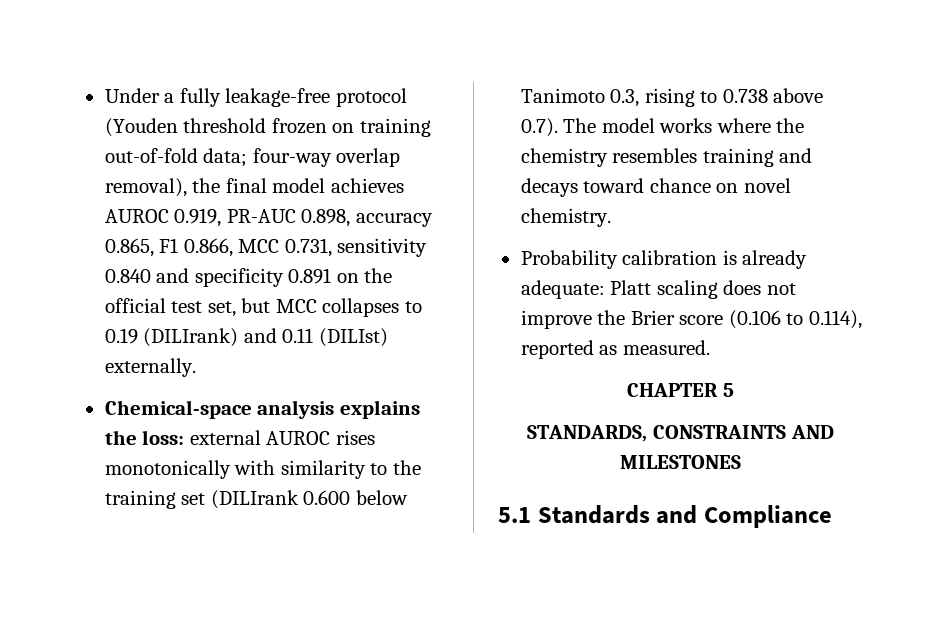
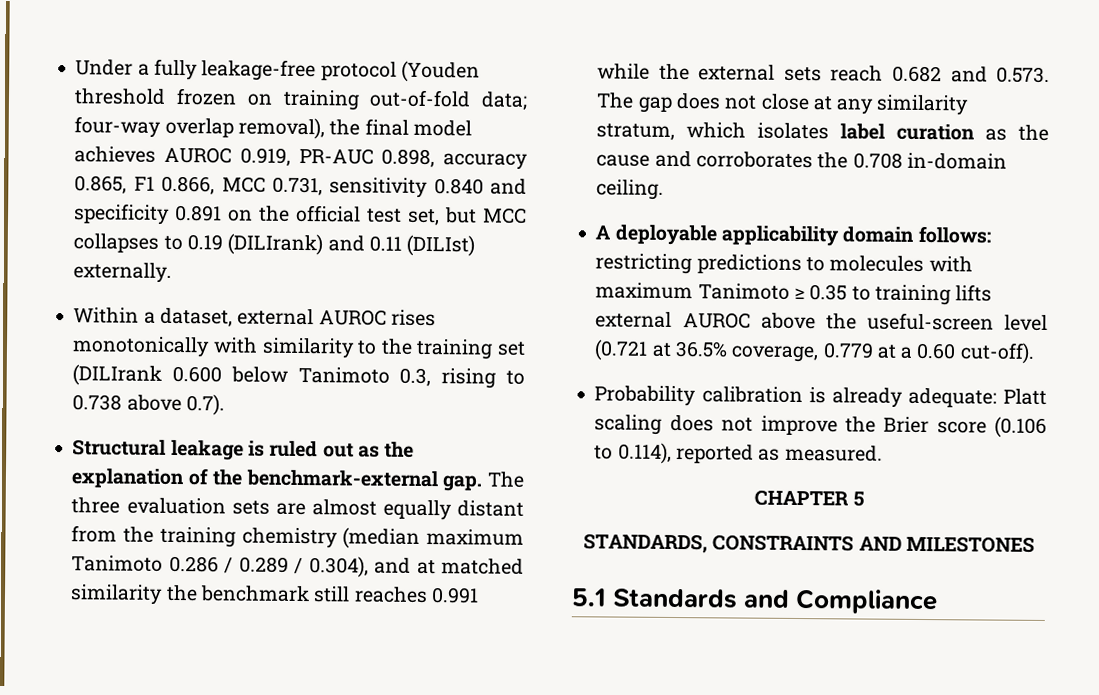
- Chemical-space analysis explains the loss: external AUROC rises monotonically with similarity to the training set (DILIrank 0.600 below Tanimoto 0.3, rising to 0.738 above 0.7). The model works where the chemistry resembles training and decays toward chance on novel chemistry.
+ Within a dataset, external AUROC rises monotonically with similarity to the training set (DILIrank 0.600 below Tanimoto 0.3, rising to 0.738 above 0.7).
+ Structural leakage is ruled out as the explanation of the benchmark-external gap. The three evaluation sets are almost equally distant from the training chemistry (median maximum Tanimoto 0.286 / 0.289 / 0.304), and at matched similarity the benchmark still reaches 0.991 while the external sets reach 0.682 and 0.573. The gap does not close at any similarity stratum, which isolates label curation as the cause and corroborates the 0.708 in-domain ceiling.
+ A deployable applicability domain follows: restricting predictions to molecules with maximum Tanimoto ≥ 0.35 to training lifts external AUROC above the useful-screen level (0.721 at 36.5% coverage, 0.779 at a 0.60 cut-off).

